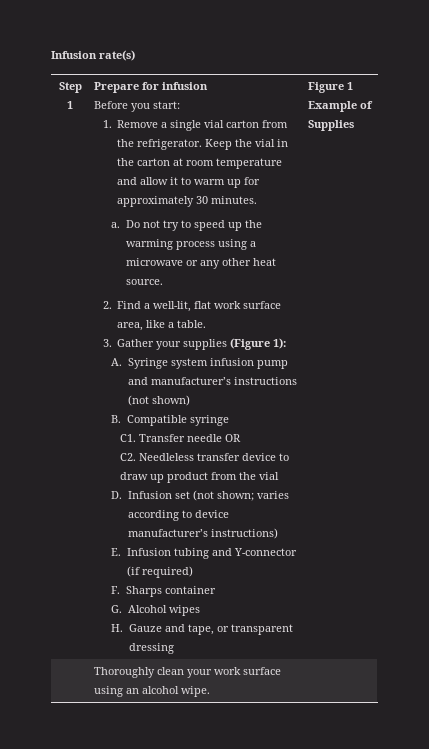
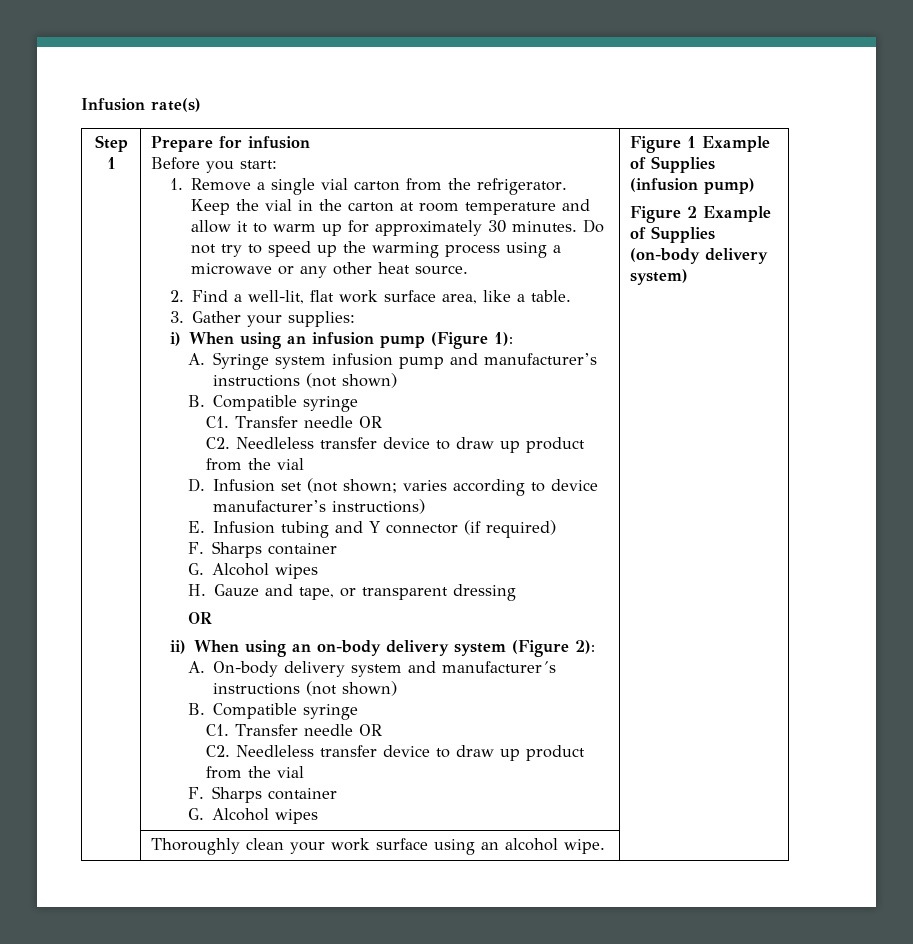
- Keep the vial in the carton at room temperature and allow it to warm up for approximately 30 minutes.
- a. Do not try to speed up the warming process using a microwave or any other heat source.
+ Keep the vial in the carton at room temperature and allow it to warm up for approximately 30 minutes. Do not try to speed up the warming process using a microwave or any other heat source.
- 3. Gather your supplies (Figure 1):
+ 3. Gather your supplies:
+ i) When using an infusion pump (Figure 1):
- E. Infusion tubing and Y-connector (if required)
+ E. Infusion tubing and Y connector (if required)
  H. Gauze and tape, or transparent dressing
+ OR
+ ii) When using an on-body delivery system (Figure 2):
+ A. On-body delivery system and manufacturer´s instructions (not shown)
+ B. Compatible syringe
+ C1. Transfer needle OR
+ C2. Needleless transfer device to draw up product from the vial
+ F. Sharps container
+ G. Alcohol wipes
- Figure 1 Example of Supplies
+ Figure 1 Example of Supplies (infusion pump)
+ Figure 2 Example of Supplies (on-body delivery system)

